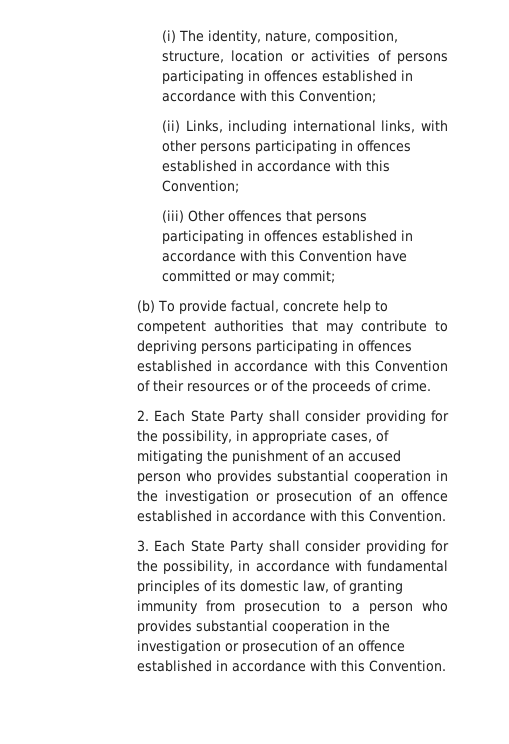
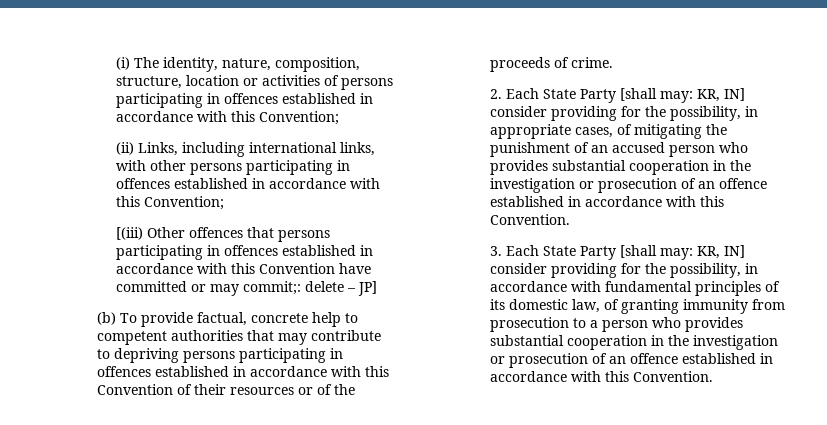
- (iii) Other offences that persons participating in offences established in accordance with this Convention have committed or may commit;
+ [(iii) Other offences that persons participating in offences established in accordance with this Convention have committed or may commit;: delete – JP]
- 2. Each State Party shall consider providing for the possibility, in appropriate cases, of mitigating the punishment of an accused person who provides substantial cooperation in the investigation or prosecution of an offence established in accordance with this Convention.
+ 2. Each State Party [shall may: KR, IN] consider providing for the possibility, in appropriate cases, of mitigating the punishment of an accused person who provides substantial cooperation in the investigation or prosecution of an offence established in accordance with this Convention.
- 3. Each State Party shall consider providing for the possibility, in accordance with fundamental principles of its domestic law, of granting immunity from prosecution to a person who provides substantial cooperation in the investigation or prosecution of an offence established in accordance with this Convention.
+ 3. Each State Party [shall may: KR, IN] consider providing for the possibility, in accordance with fundamental principles of its domestic law, of granting immunity from prosecution to a person who provides substantial cooperation in the investigation or prosecution of an offence established in accordance with this Convention.

